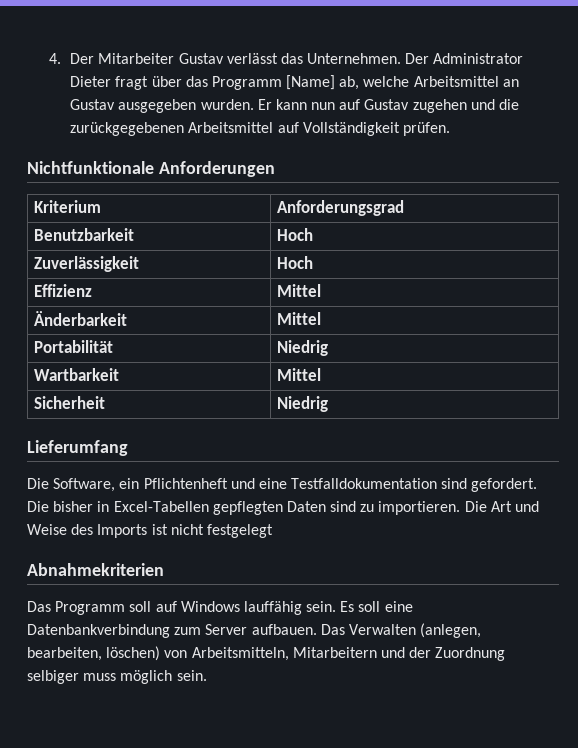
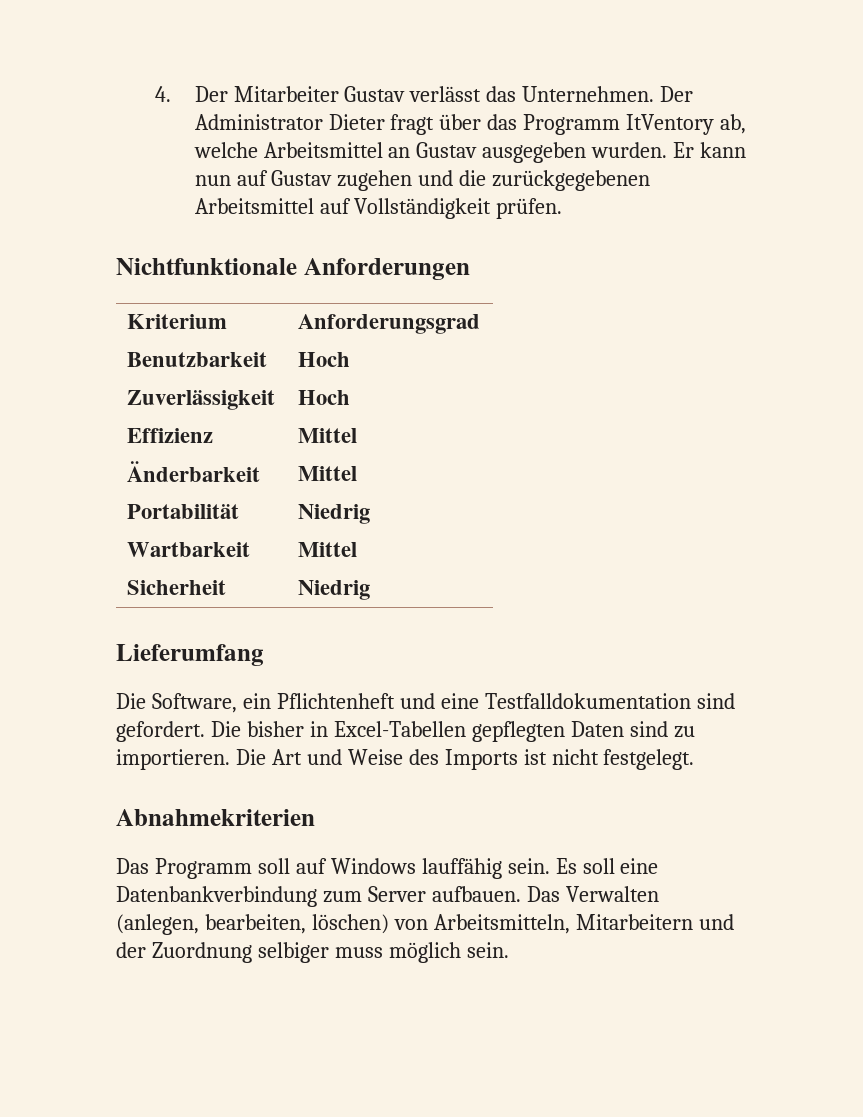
- Der Administrator Dieter fragt über das Programm [Name] ab, welche Arbeitsmittel an Gustav ausgegeben wurden.
+ Der Administrator Dieter fragt über das Programm ItVentory ab, welche Arbeitsmittel an Gustav ausgegeben wurden.
- Die Art und Weise des Imports ist nicht festgelegt
+ Die Art und Weise des Imports ist nicht festgelegt.

